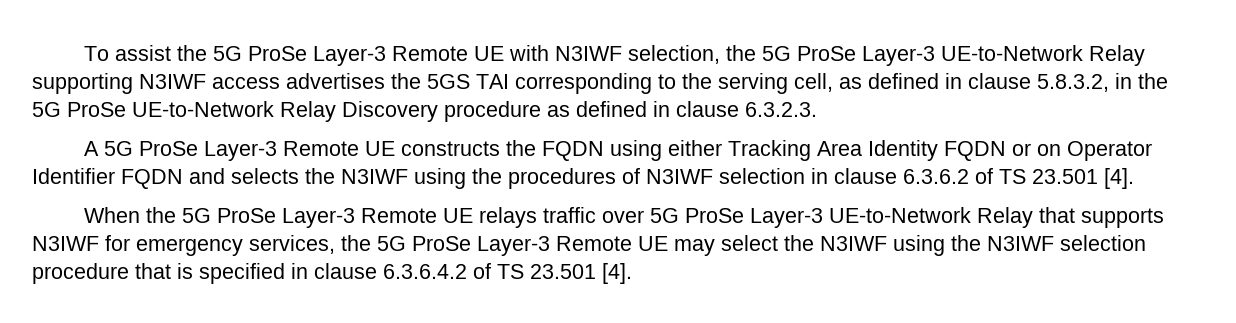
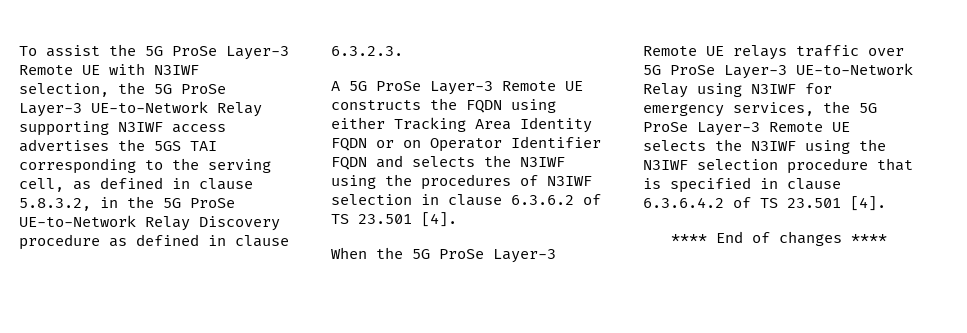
- When the 5G ProSe Layer-3 Remote UE relays traffic over 5G ProSe Layer-3 UE-to-Network Relay that supports N3IWF for emergency services, the 5G ProSe Layer-3 Remote UE may select the N3IWF using the N3IWF selection procedure that is specified in clause 6.3.6.4.2 of TS 23.501 [4].
+ When the 5G ProSe Layer-3 Remote UE relays traffic over 5G ProSe Layer-3 UE-to-Network Relay using N3IWF for emergency services, the 5G ProSe Layer-3 Remote UE selects the N3IWF using the N3IWF selection procedure that is specified in clause 6.3.6.4.2 of TS 23.501 [4].
+ **** End of changes ****

